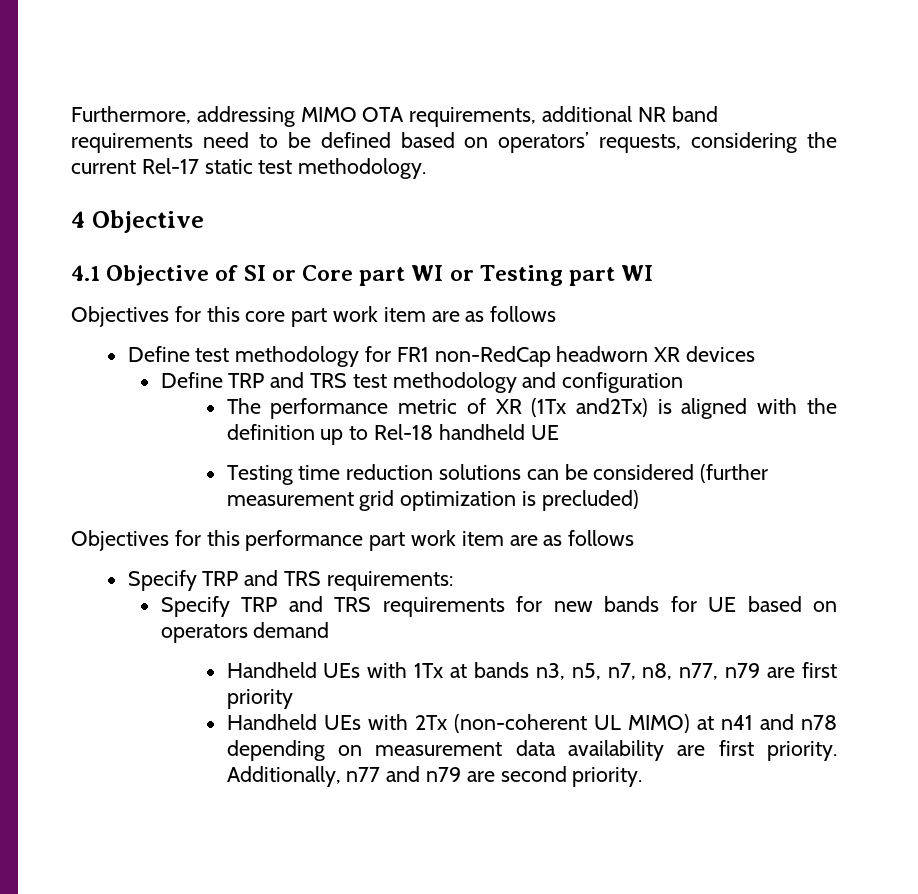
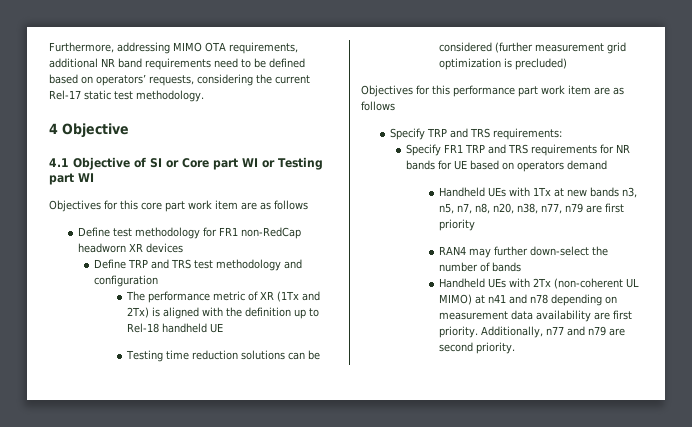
- The performance metric of XR (1Tx and2Tx) is aligned with the definition up to Rel-18 handheld UE
+ The performance metric of XR (1Tx and 2Tx) is aligned with the definition up to Rel-18 handheld UE
- Specify TRP and TRS requirements for new bands for UE based on operators demand
+ Specify FR1 TRP and TRS requirements for NR bands for UE based on operators demand
- Handheld UEs with 1Tx at bands n3, n5, n7, n8, n77, n79 are first priority
+ Handheld UEs with 1Tx at new bands n3, n5, n7, n8, n20, n38, n77, n79 are first priority
+ RAN4 may further down-select the number of bands

